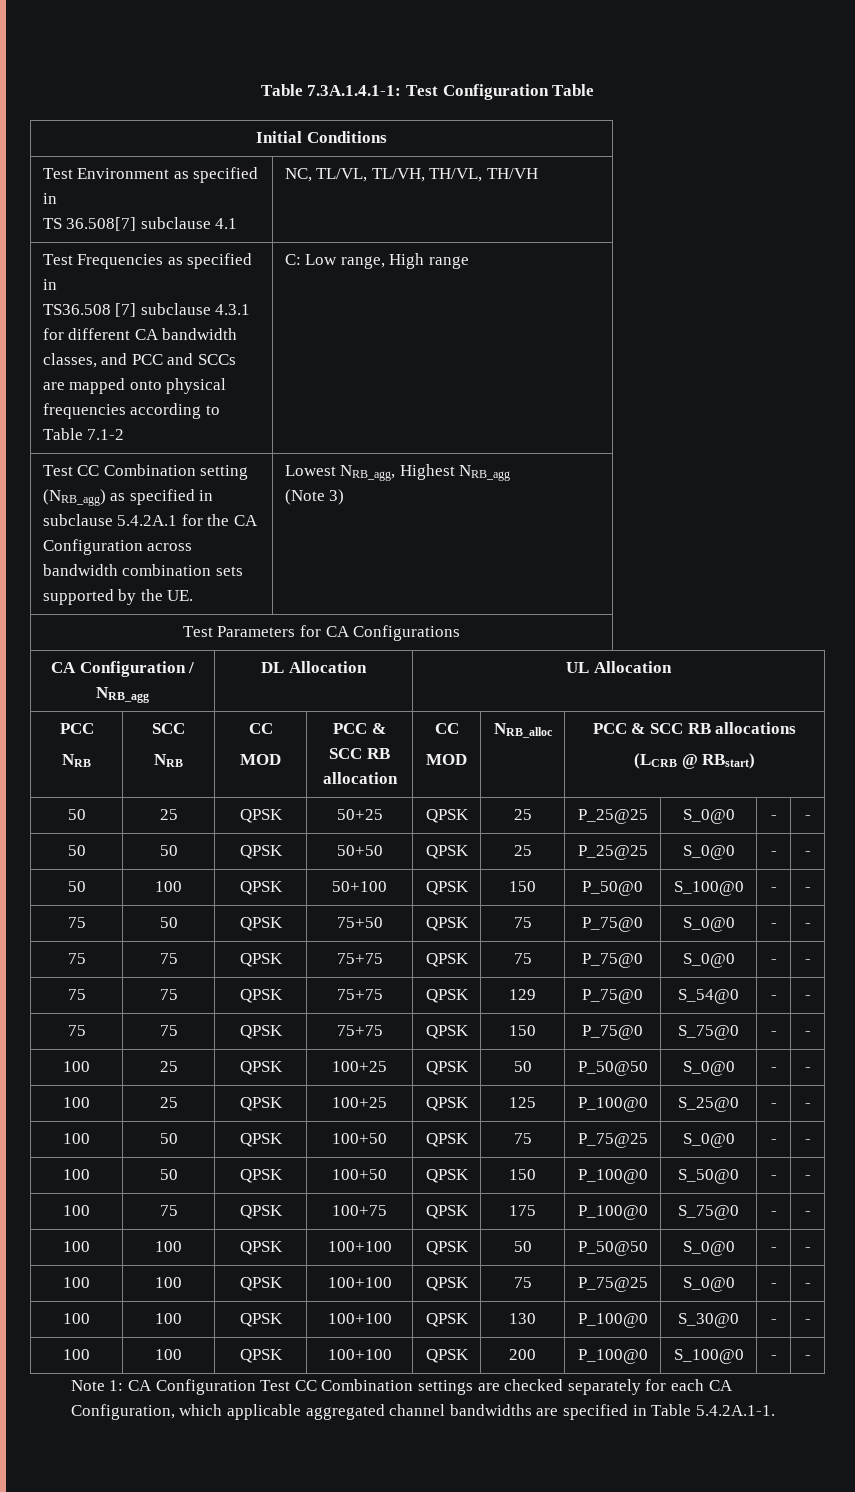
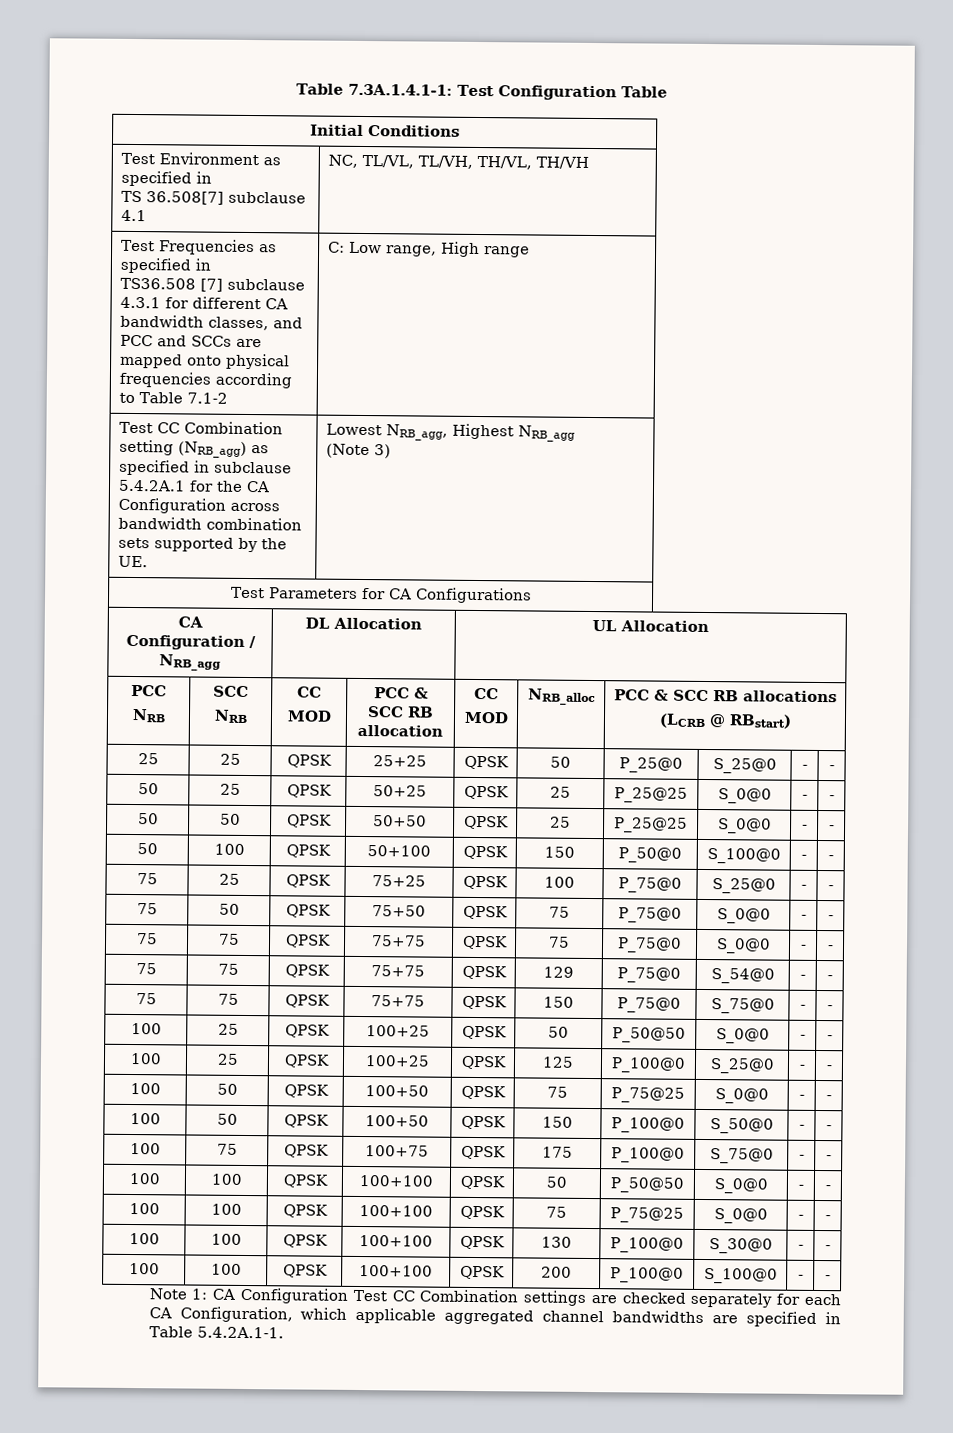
+ 25 | 25 | QPSK | 25+25 | QPSK | 50 | P_25@0 | S_25@0 | - | -
+ 75 | 25 | QPSK | 75+25 | QPSK | 100 | P_75@0 | S_25@0 | - | -

